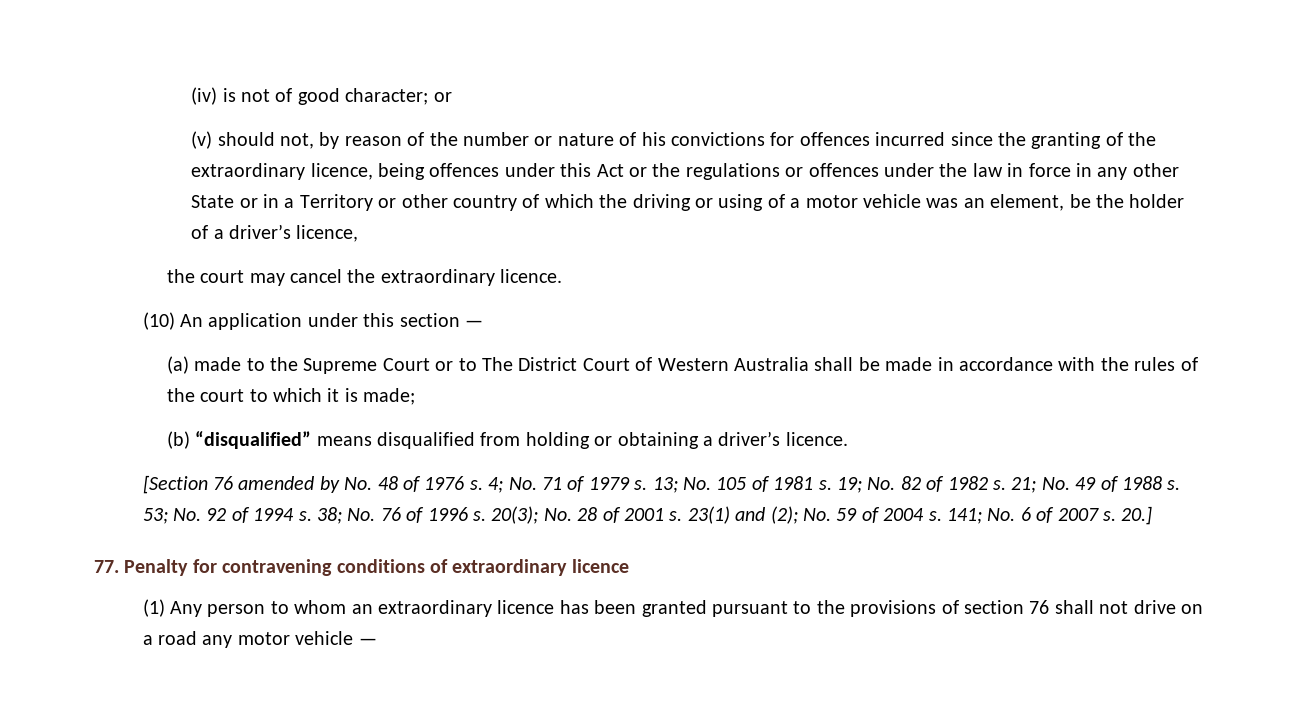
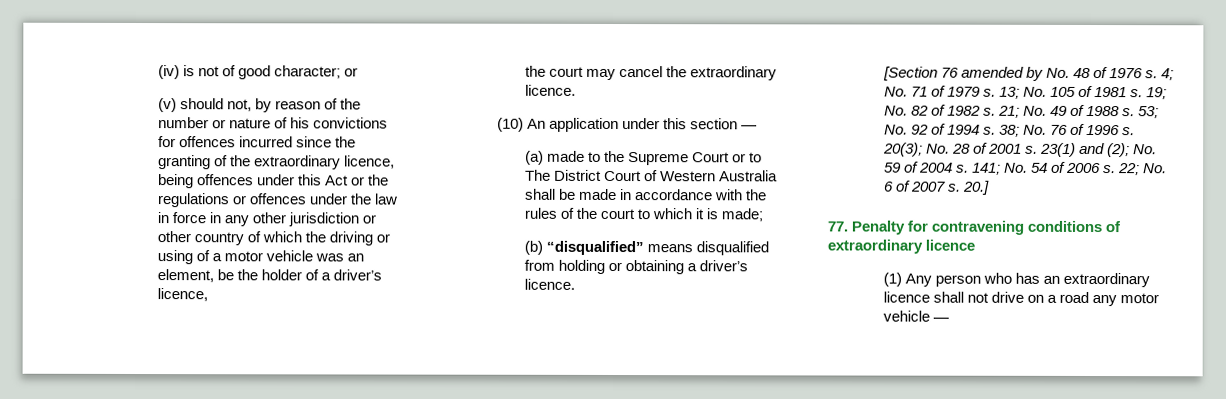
- (v) should not, by reason of the number or nature of his convictions for offences incurred since the granting of the extraordinary licence, being offences under this Act or the regulations or offences under the law in force in any other State or in a Territory or other country of which the driving or using of a motor vehicle was an element, be the holder of a driver’s licence,
+ (v) should not, by reason of the number or nature of his convictions for offences incurred since the granting of the extraordinary licence, being offences under this Act or the regulations or offences under the law in force in any other jurisdiction or other country of which the driving or using of a motor vehicle was an element, be the holder of a driver’s licence,
- 141; No. 6 of 2007 s.
+ 141; No. 54 of 2006 s. 22; No. 6 of 2007 s.
- (1) Any person to whom an extraordinary licence has been granted pursuant to the provisions of section 76 shall not drive on a road any motor vehicle —
+ (1) Any person who has an extraordinary licence shall not drive on a road any motor vehicle —

